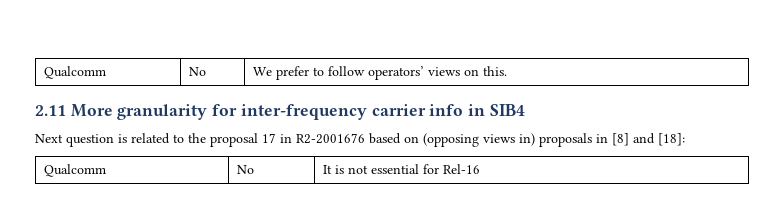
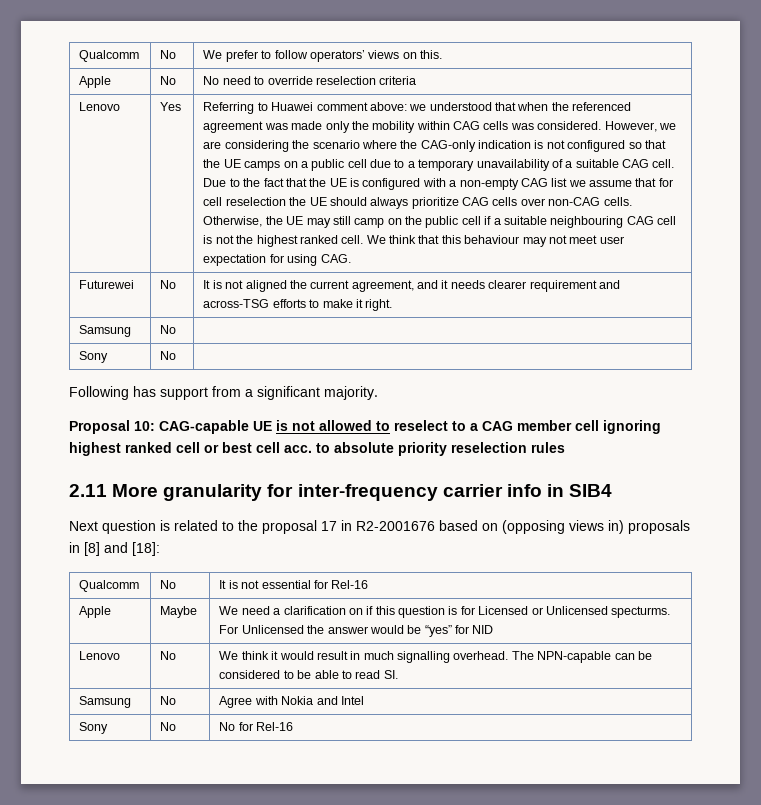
+ Apple | No | No need to override reselection criteria
+ Lenovo | Yes | Referring to Huawei comment above: we understood that when the referenced agreement was made only the mobility within CAG cells was considered. However, we are considering the scenario where the CAG-only indication is not configured so that the UE camps on a public cell due to a temporary unavailability of a suitable CAG cell. Due to the fact that the UE is configured with a non-empty CAG list we assume that for cell reselection the UE should always prioritize CAG cells over non-CAG cells. Otherwise, the UE may still camp on the public cell if a suitable neighbouring CAG cell is not the highest ranked cell. We think that this behaviour may not meet user expectation for using CAG.
+ Futurewei | No | It is not aligned the current agreement, and it needs clearer requirement and across-TSG efforts to make it right.
+ Samsung | No |
+ Sony | No |
+ Following has support from a significant majority.
+ Proposal 10: CAG-capable UE is not allowed to reselect to a CAG member cell ignoring highest ranked cell or best cell acc. to absolute priority reselection rules
+ Apple | Maybe | We need a clarification on if this question is for Licensed or Unlicensed specturms. For Unlicensed the answer would be “yes” for NID
+ Lenovo | No | We think it would result in much signalling overhead. The NPN-capable can be considered to be able to read SI.
+ Samsung | No | Agree with Nokia and Intel
+ Sony | No | No for Rel-16

